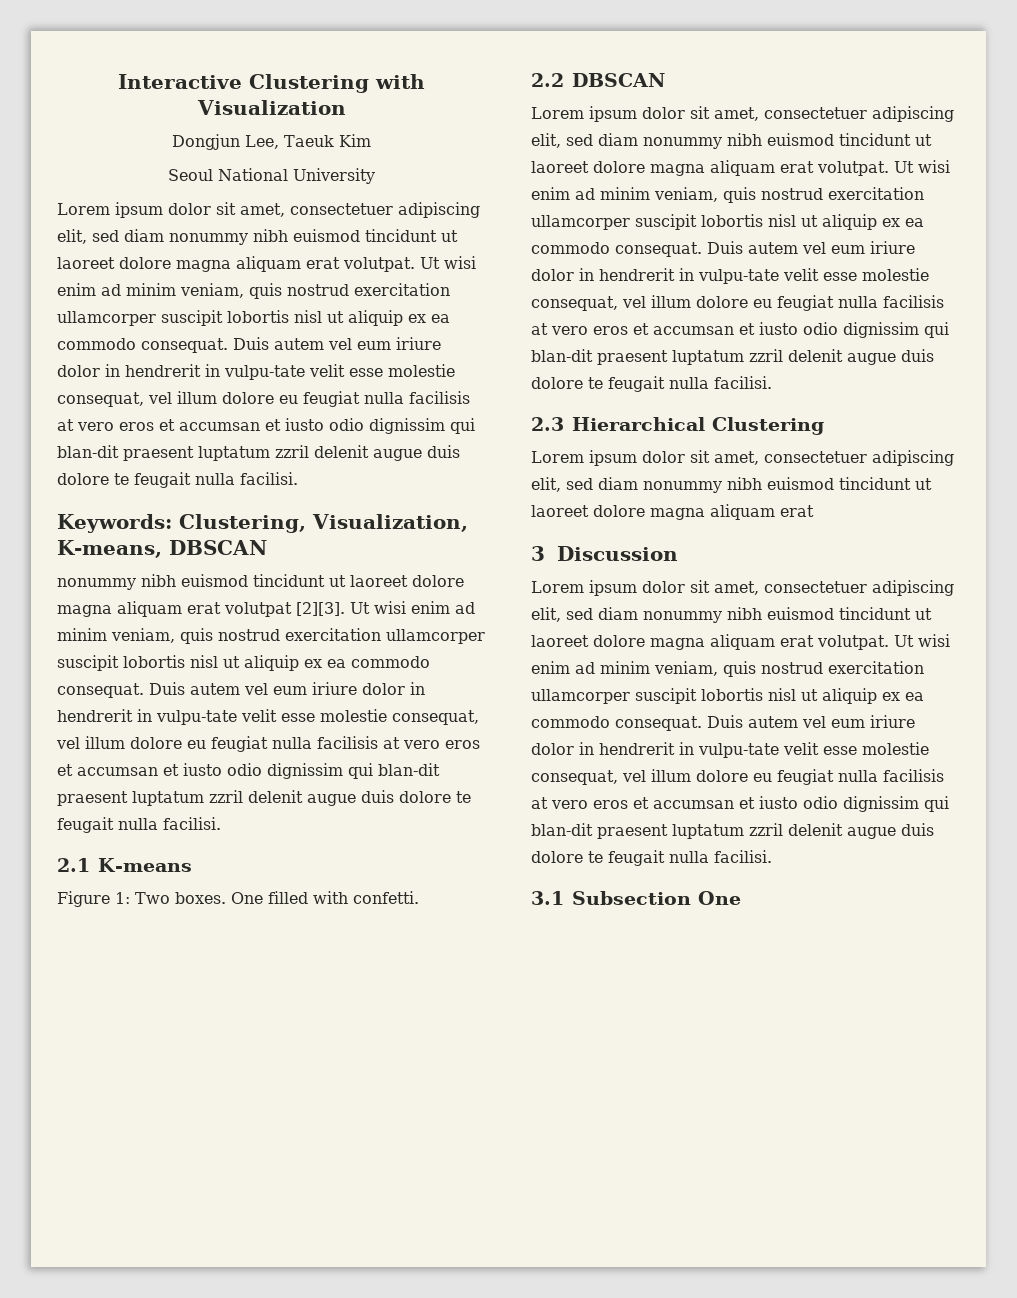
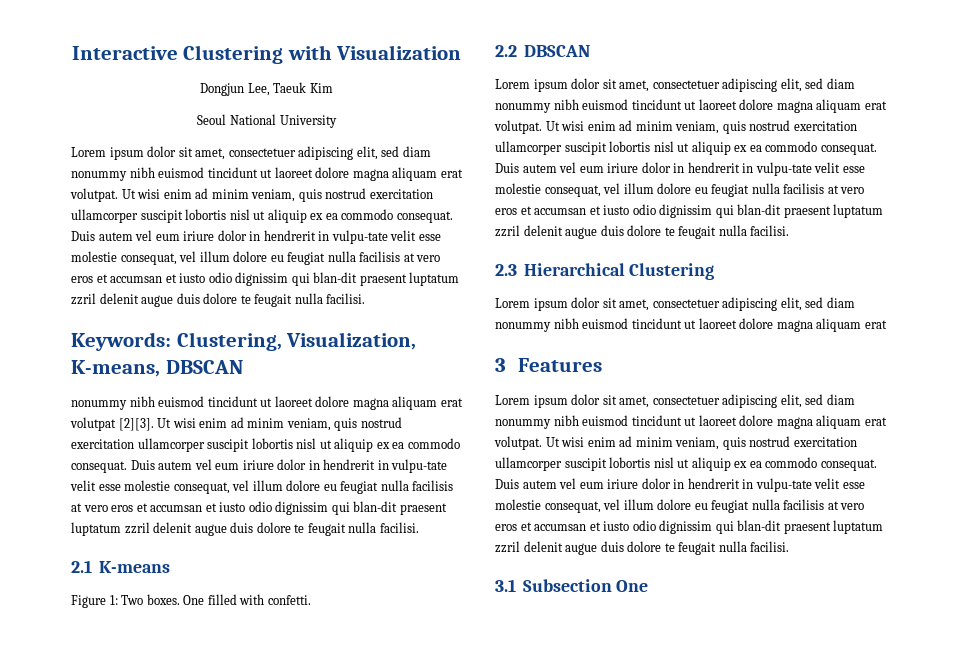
- 3 Discussion
+ 3 Features

